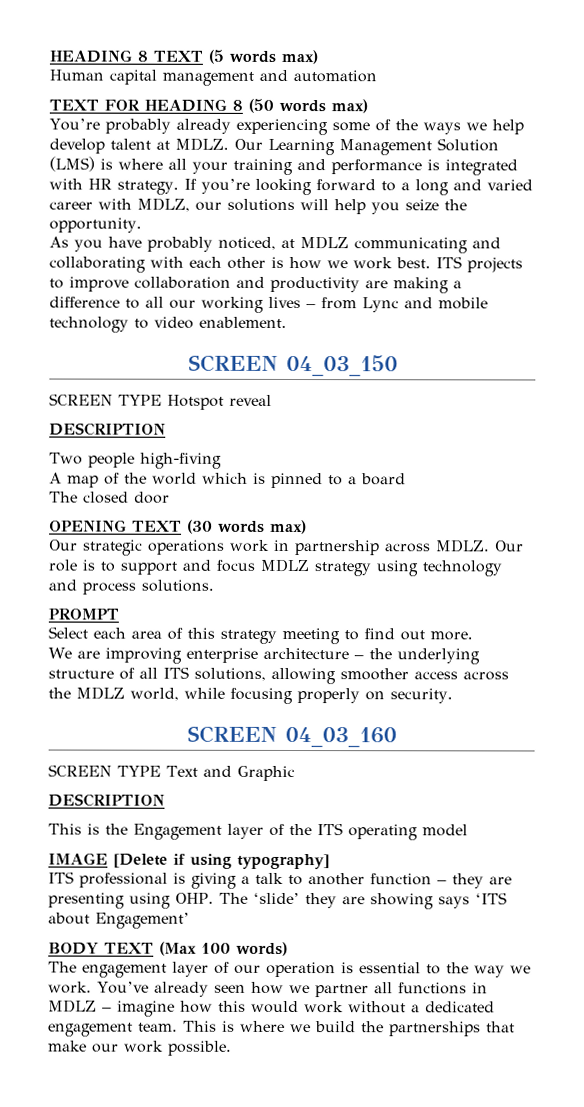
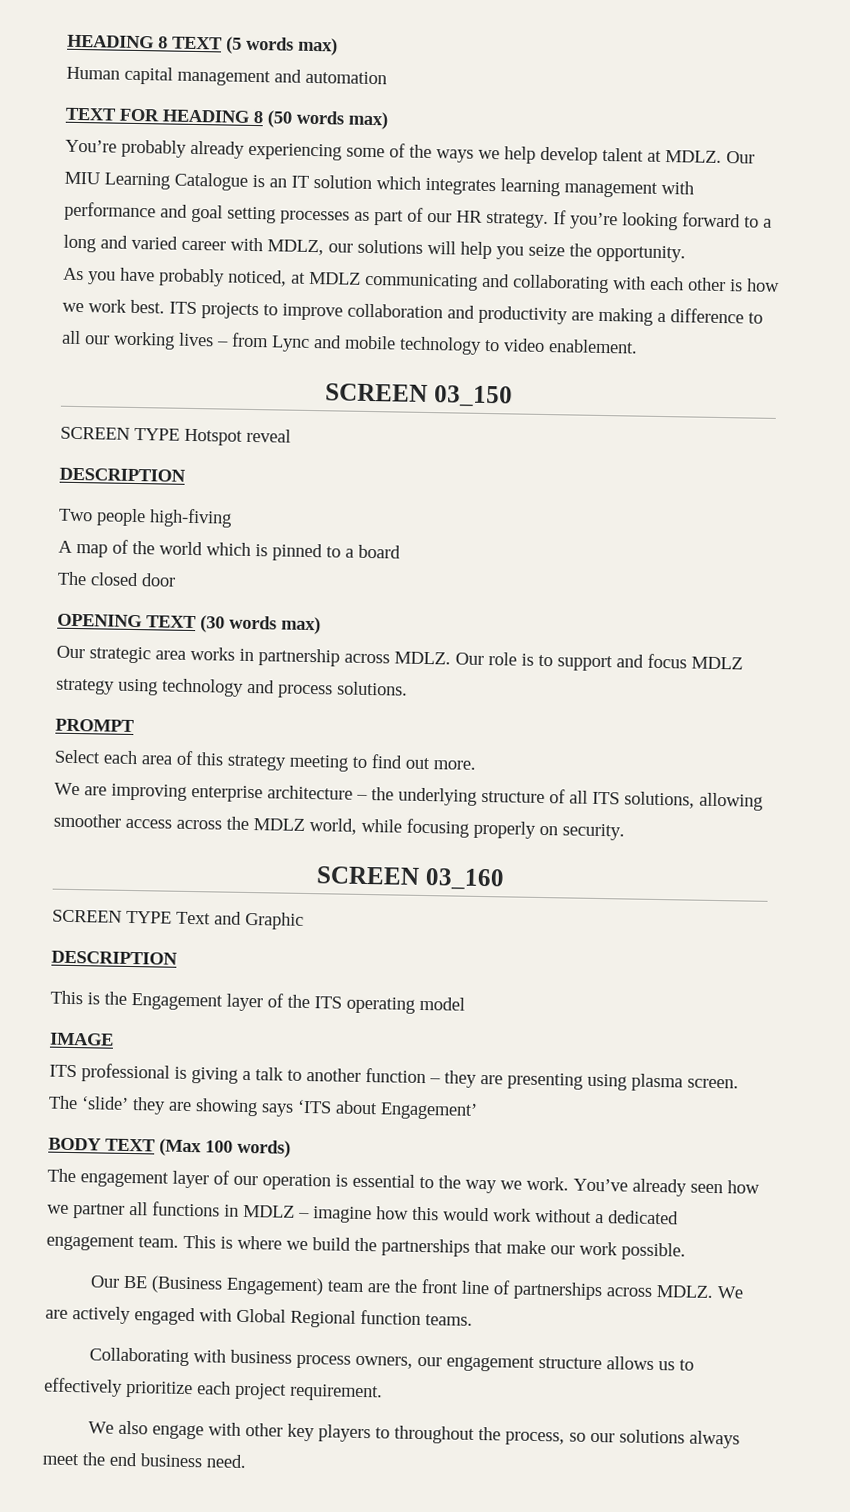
- Our Learning Management Solution (LMS) is where all your training and performance is integrated with HR strategy.
+ Our MIU Learning Catalogue is an IT solution which integrates learning management with performance and goal setting processes as part of our HR strategy.
- SCREEN 04_03_150
+ SCREEN 03_150
- Our strategic operations work in partnership across MDLZ.
+ Our strategic area works in partnership across MDLZ.
- SCREEN 04_03_160
+ SCREEN 03_160
- IMAGE [Delete if using typography]
+ IMAGE
- ITS professional is giving a talk to another function – they are presenting using OHP. The ‘slide’ they are showing says ‘ITS about Engagement’
+ ITS professional is giving a talk to another function – they are presenting using plasma screen. The ‘slide’ they are showing says ‘ITS about Engagement’
+ Our BE (Business Engagement) team are the front line of partnerships across MDLZ. We are actively engaged with Global Regional function teams.
+ Collaborating with business process owners, our engagement structure allows us to effectively prioritize each project requirement.
+ We also engage with other key players to throughout the process, so our solutions always meet the end business need.

